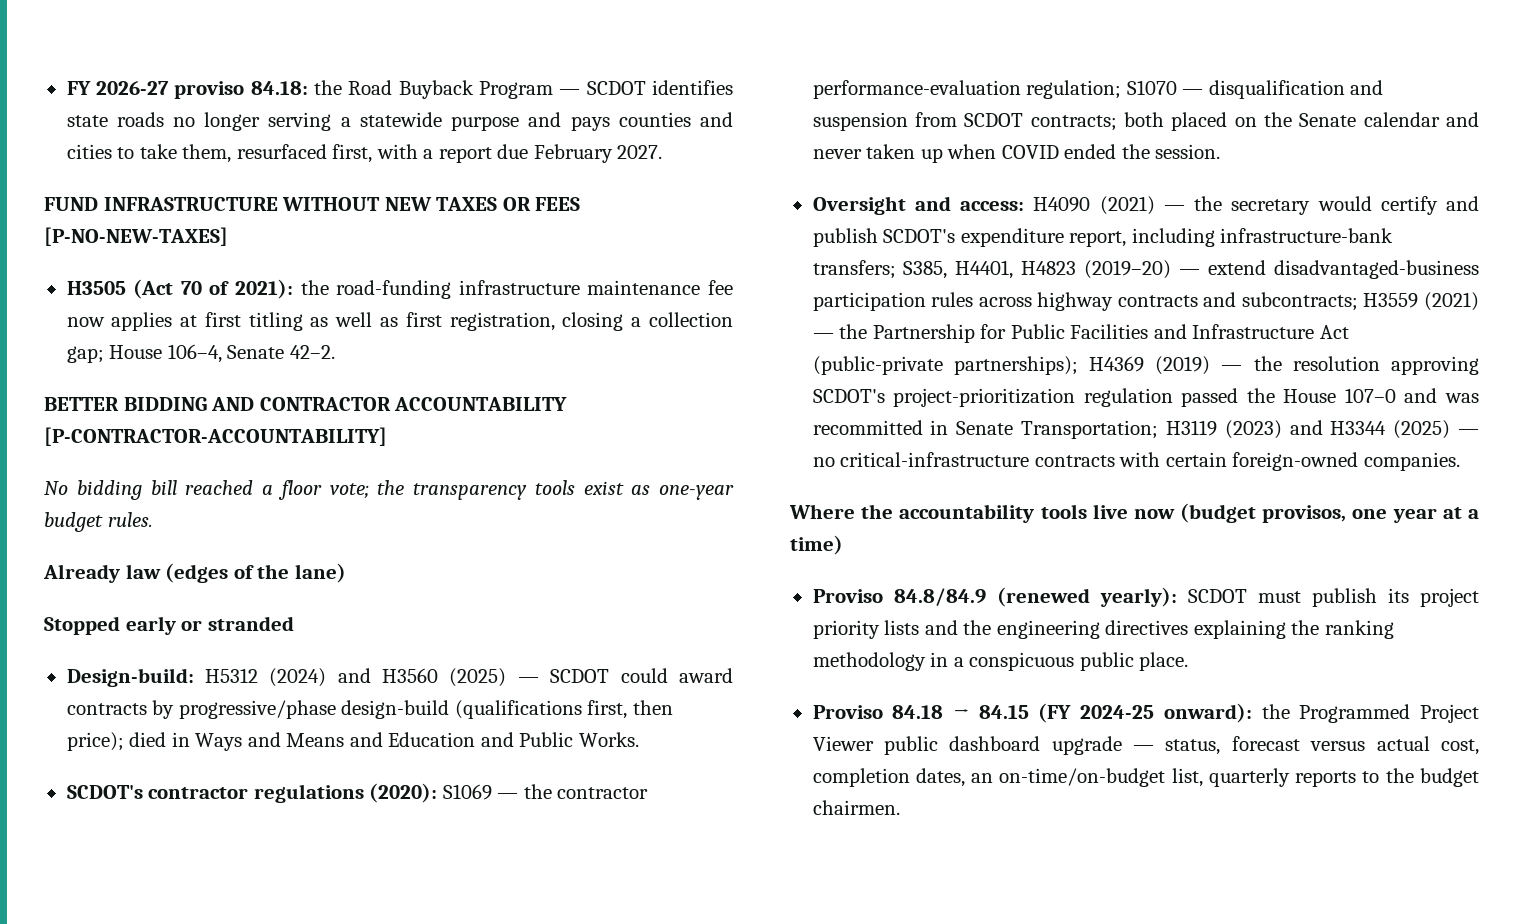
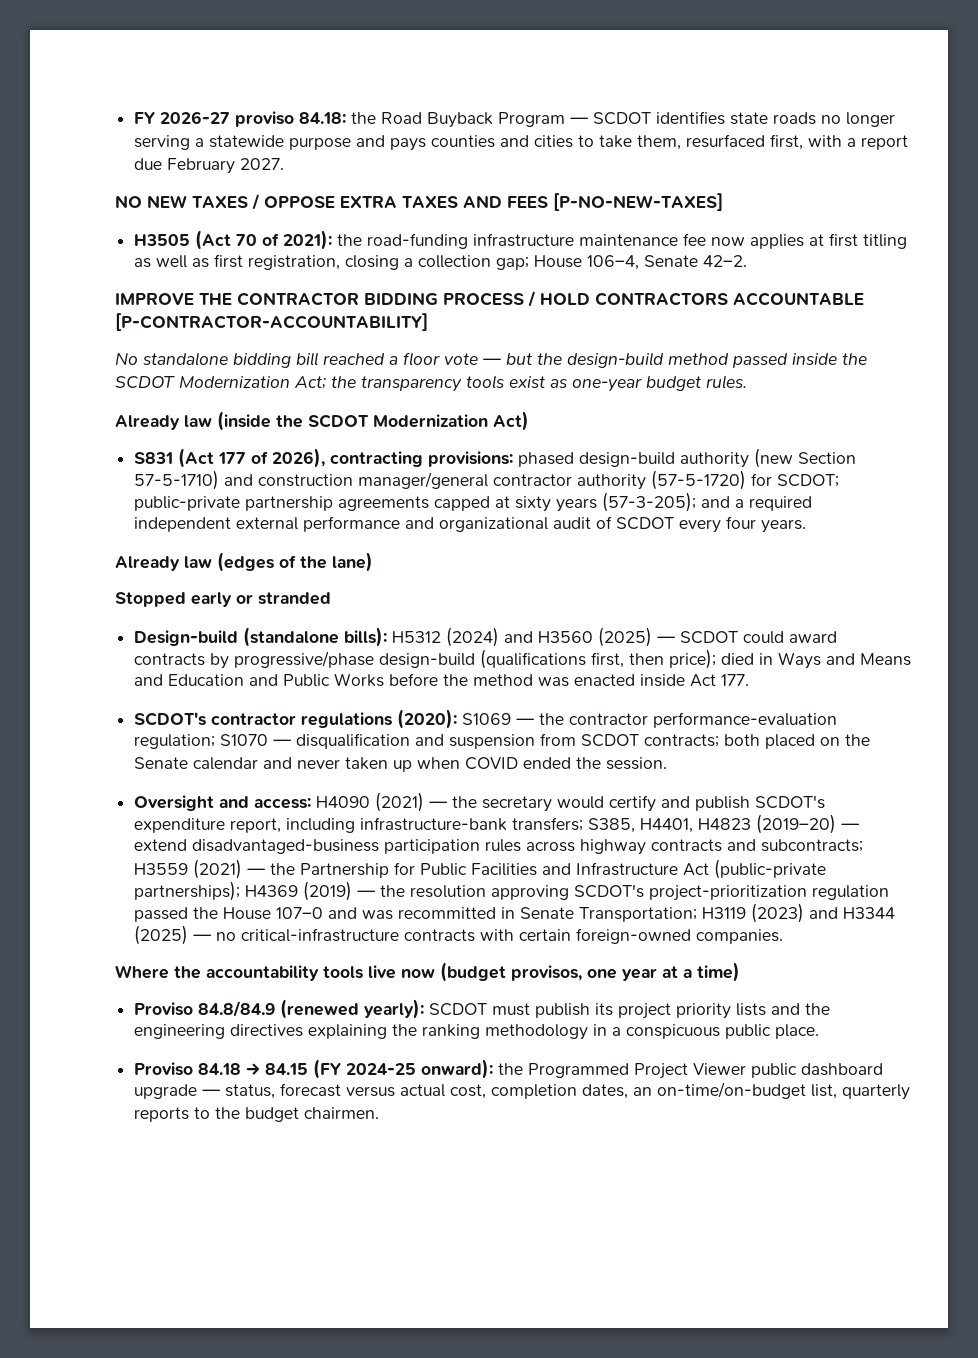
- FUND INFRASTRUCTURE WITHOUT NEW TAXES OR FEES [P-NO-NEW-TAXES]
+ NO NEW TAXES / OPPOSE EXTRA TAXES AND FEES [P-NO-NEW-TAXES]
- BETTER BIDDING AND CONTRACTOR ACCOUNTABILITY [P-CONTRACTOR-ACCOUNTABILITY]
+ IMPROVE THE CONTRACTOR BIDDING PROCESS / HOLD CONTRACTORS ACCOUNTABLE [P-CONTRACTOR-ACCOUNTABILITY]
- No bidding bill reached a floor vote; the transparency tools exist as one-year budget rules.
+ No standalone bidding bill reached a floor vote — but the design-build method passed inside the SCDOT Modernization Act; the transparency tools exist as one-year budget rules.
+ Already law (inside the SCDOT Modernization Act)
+ S831 (Act 177 of 2026), contracting provisions: phased design-build authority (new Section 57-5-1710) and construction manager/general contractor authority (57-5-1720) for SCDOT; public-private partnership agreements capped at sixty years (57-3-205); and a required independent external performance and organizational audit of SCDOT every four years.
- Design-build: H5312 (2024) and H3560 (2025) — SCDOT could award contracts by progressive/phase design-build (qualifications first, then price); died in Ways and Means and Education and Public Works.
+ Design-build (standalone bills): H5312 (2024) and H3560 (2025) — SCDOT could award contracts by progressive/phase design-build (qualifications first, then price); died in Ways and Means and Education and Public Works before the method was enacted inside Act 177.

